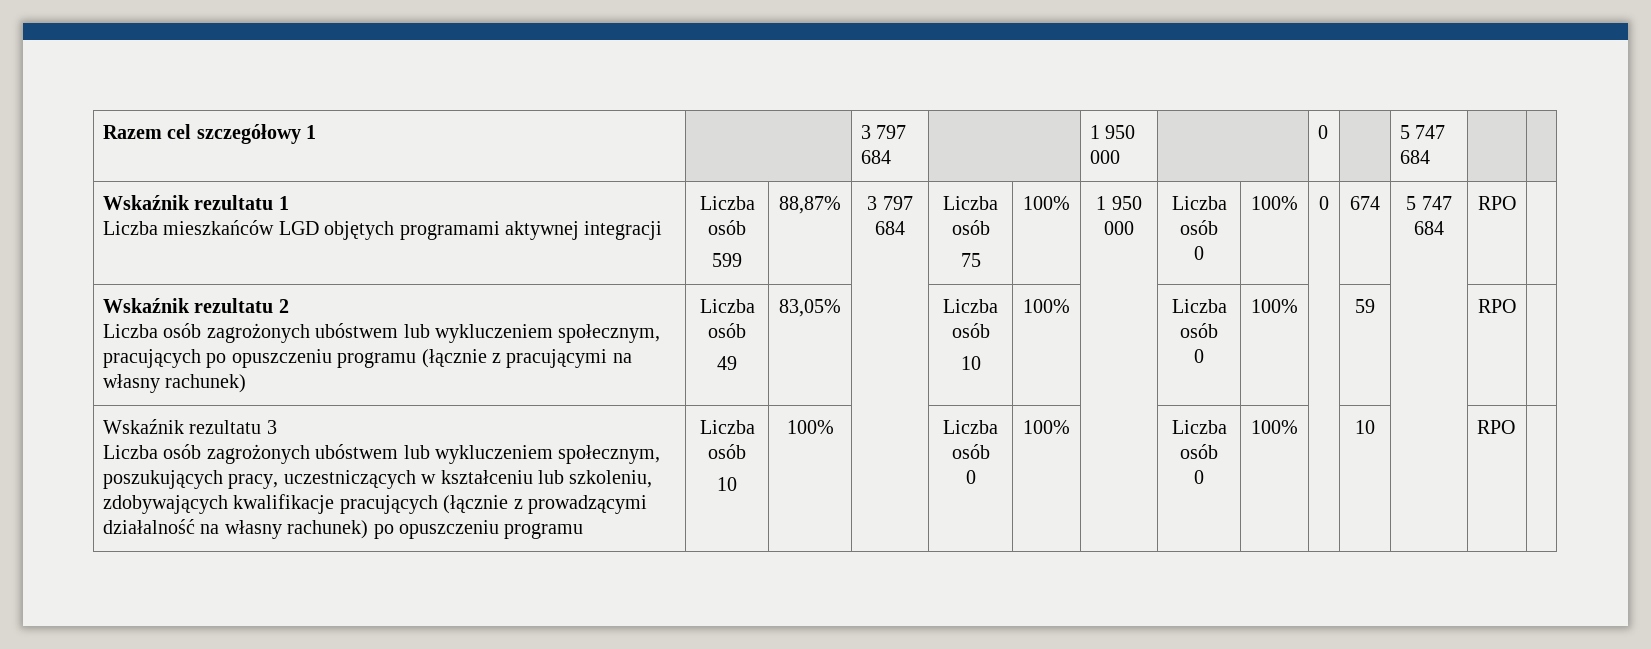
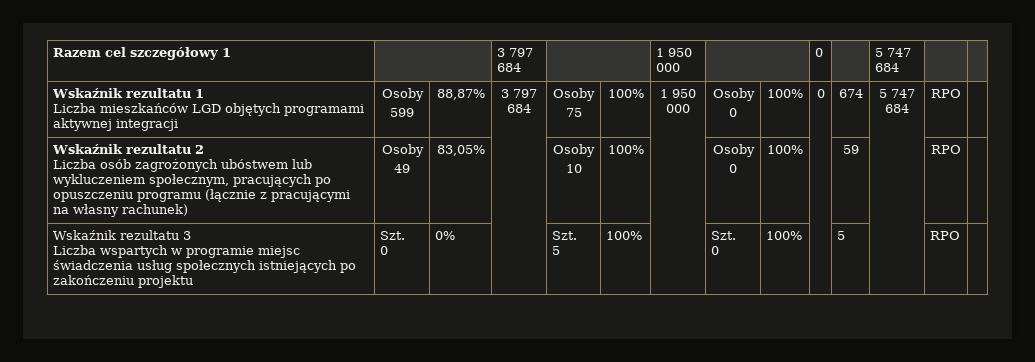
  Wskaźnik rezultatu 1
- Liczba mieszkańców LGD objętych programami aktywnej integracji | Liczba osób
- 599 | 88,87% | 3 797 684 | Liczba osób
- 75 | 100% | 1 950 000 | Liczba osób
+ Liczba mieszkańców LGD objętych programami aktywnej integracji | Osoby
+ 599 | 88,87% | 3 797 684 | Osoby
+ 75 | 100% | 1 950 000 | Osoby
  Wskaźnik rezultatu 2
- Liczba osób zagrożonych ubóstwem lub wykluczeniem społecznym, pracujących po opuszczeniu programu (łącznie z pracującymi na własny rachunek) | Liczba osób
- 49 | 83,05% | | Liczba osób
- 10 | 100% | | Liczba osób
+ Liczba osób zagrożonych ubóstwem lub wykluczeniem społecznym, pracujących po opuszczeniu programu (łącznie z pracującymi na własny rachunek) | Osoby
+ 49 | 83,05% | | Osoby
+ 10 | 100% | | Osoby
- Liczba osób zagrożonych ubóstwem lub wykluczeniem społecznym, poszukujących pracy, uczestniczących w kształceniu lub szkoleniu, zdobywających kwalifikacje pracujących (łącznie z prowadzącymi działalność na własny rachunek) po opuszczeniu programu | Liczba osób
- 10 | 100% | | Liczba osób
- 0 | 100% | | Liczba osób
- 0 | 100% | | 10
+ Liczba wspartych w programie miejsc świadczenia usług społecznych istniejących po zakończeniu projektu | Szt.
+ 0 | 0% | | Szt.
+ 5 | 100% | | Szt.
+ 0 | 100% | | 5

